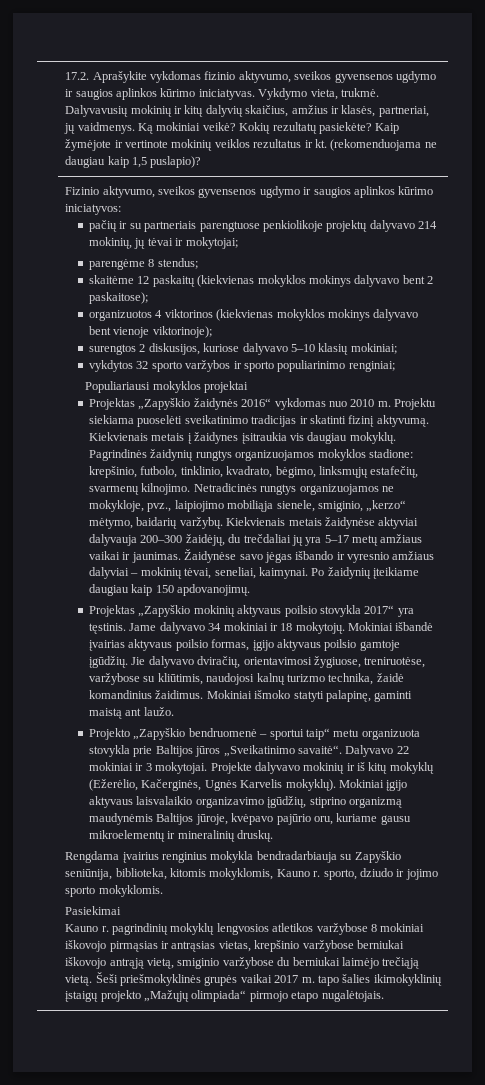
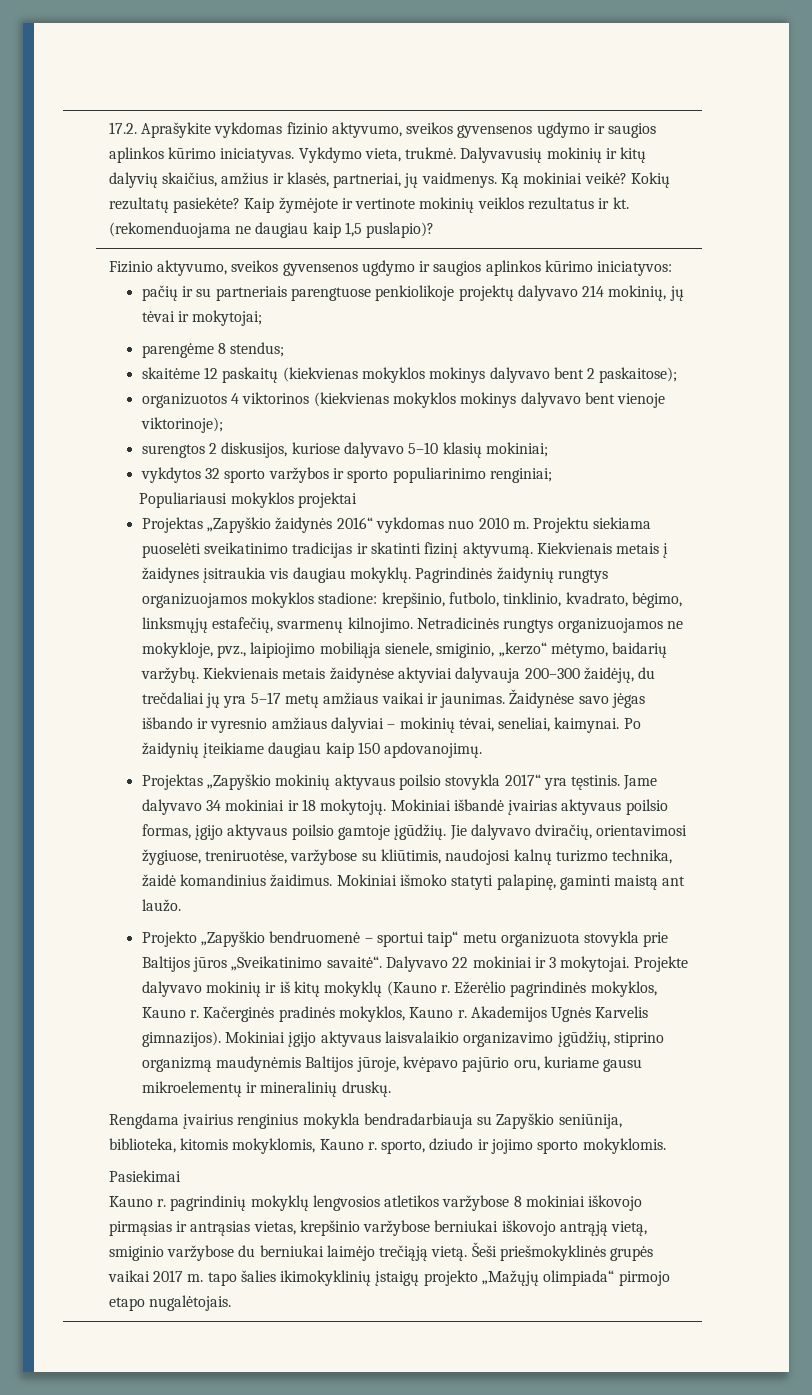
- Projekte dalyvavo mokinių ir iš kitų mokyklų (Ežerėlio, Kačerginės, Ugnės Karvelis mokyklų).
+ Projekte dalyvavo mokinių ir iš kitų mokyklų (Kauno r. Ežerėlio pagrindinės mokyklos, Kauno r. Kačerginės pradinės mokyklos, Kauno r. Akademijos Ugnės Karvelis gimnazijos).

